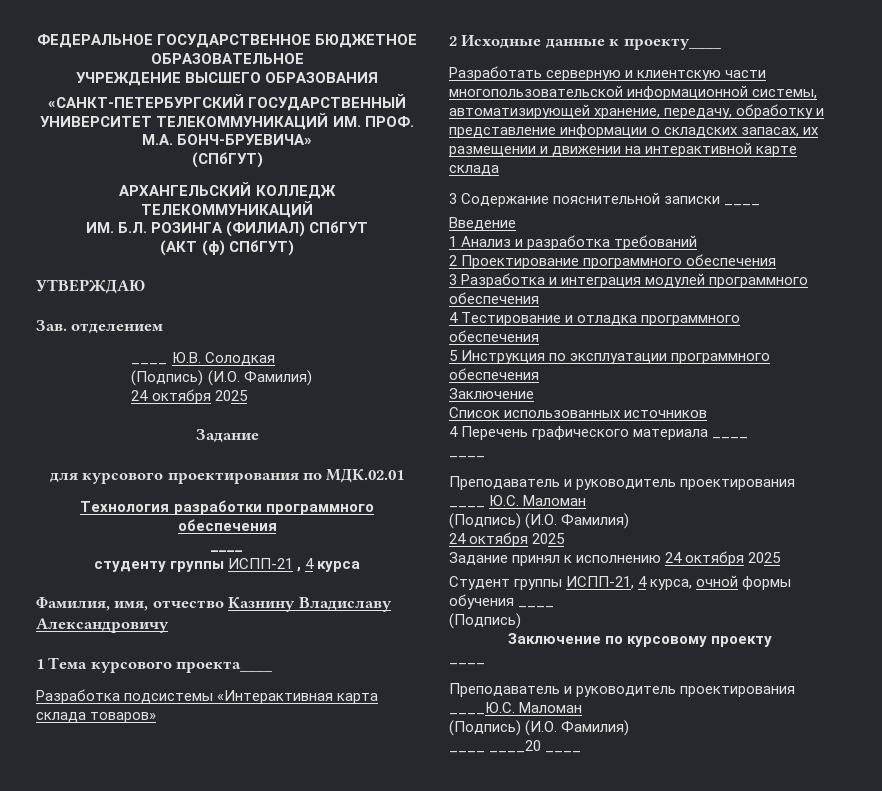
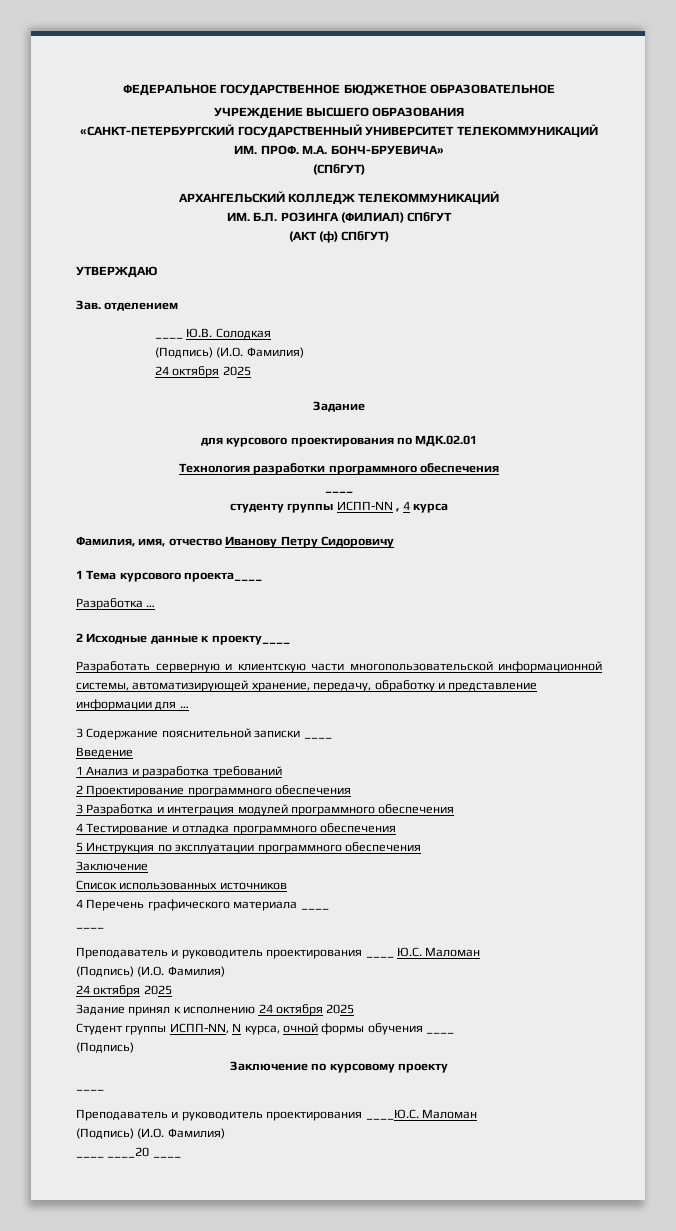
- студенту группы ИСПП-21 , 4 курса
+ студенту группы ИСПП-NN , 4 курса
- Фамилия, имя, отчество Казнину Владиславу Александровичу
+ Фамилия, имя, отчество Иванову Петру Сидоровичу
- Разработка подсистемы «Интерактивная карта склада товаров»
+ Разработка …
- Разработать серверную и клиентскую части многопользовательской информационной системы, автоматизирующей хранение, передачу, обработку и представление информации о складских запасах, их размещении и движении на интерактивной карте склада
+ Разработать серверную и клиентскую части многопользовательской информационной системы, автоматизирующей хранение, передачу, обработку и представление информации для …
- Студент группы ИСПП-21, 4 курса, очной формы обучения ____
+ Студент группы ИСПП-NN, N курса, очной формы обучения ____

